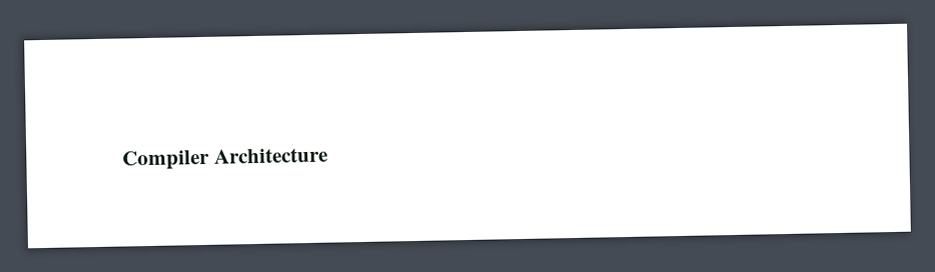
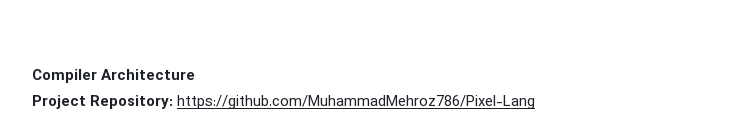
+ Project Repository: https://github.com/MuhammadMehroz786/Pixel-Lang

